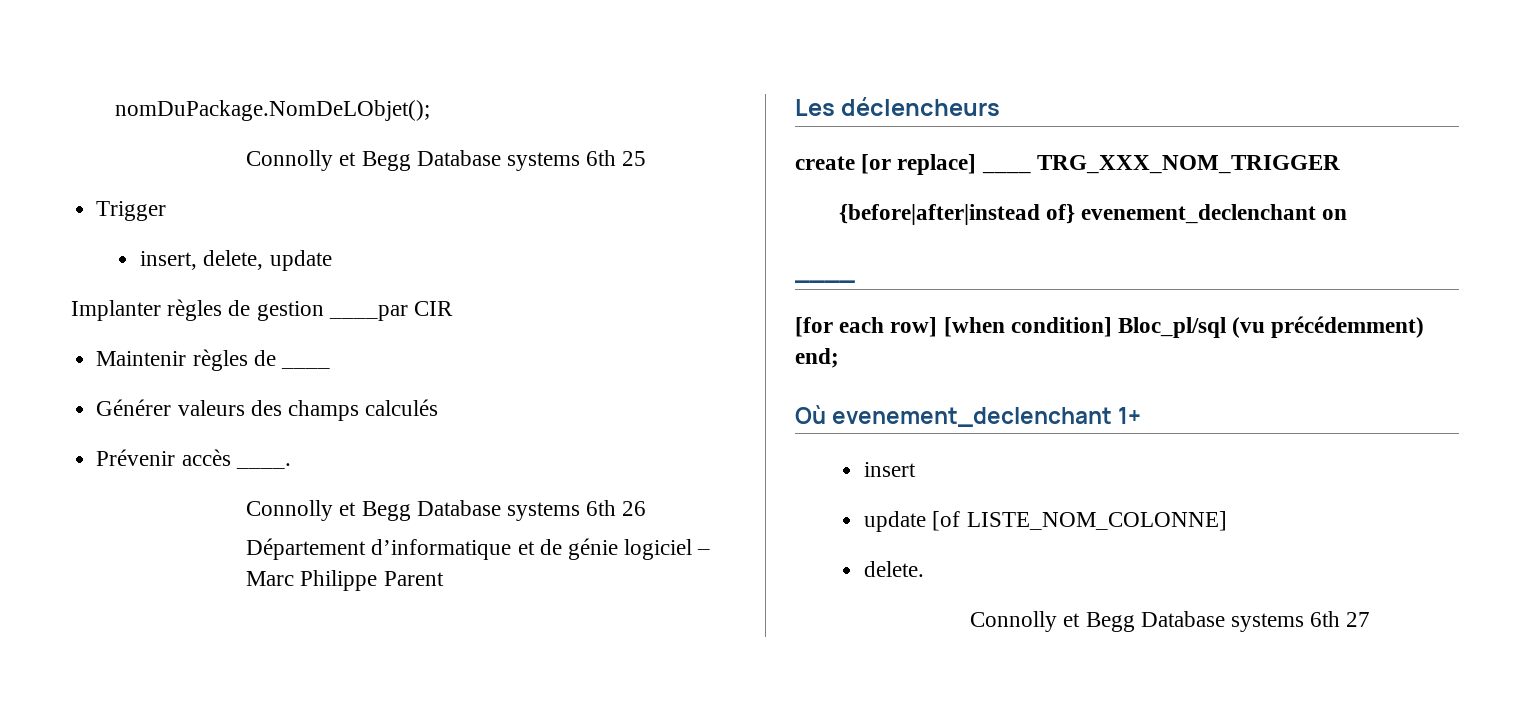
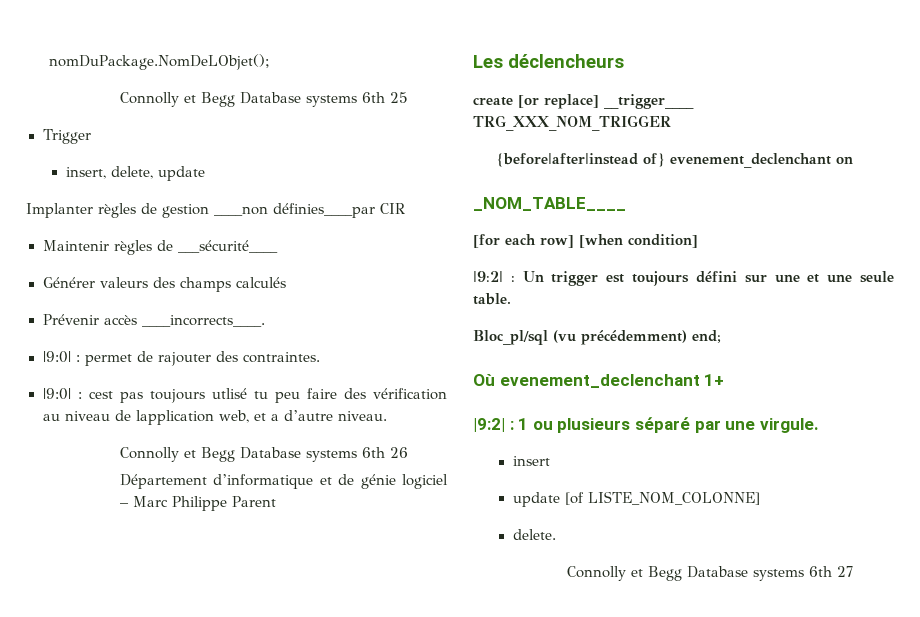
- Implanter règles de gestion ____par CIR
+ Implanter règles de gestion ____non définies____par CIR
- Maintenir règles de ____
+ Maintenir règles de ___sécurité____
- Prévenir accès ____.
+ Prévenir accès ____incorrects____.
+ |9:0| : permet de rajouter des contraintes.
+ |9:0| : cest pas toujours utlisé tu peu faire des vérification au niveau de lapplication web, et a d’autre niveau.
- create [or replace] ____ TRG_XXX_NOM_TRIGGER
+ create [or replace] __trigger____ TRG_XXX_NOM_TRIGGER
  {before|after|instead of} evenement_declenchant on
- ____
+ _NOM_TABLE____
- [for each row] [when condition] Bloc_pl/sql (vu précédemment) end;
+ [for each row] [when condition]
+ |9:2| : Un trigger est toujours défini sur une et une seule table.
+ Bloc_pl/sql (vu précédemment) end;
+ |9:2| : 1 ou plusieurs séparé par une virgule.

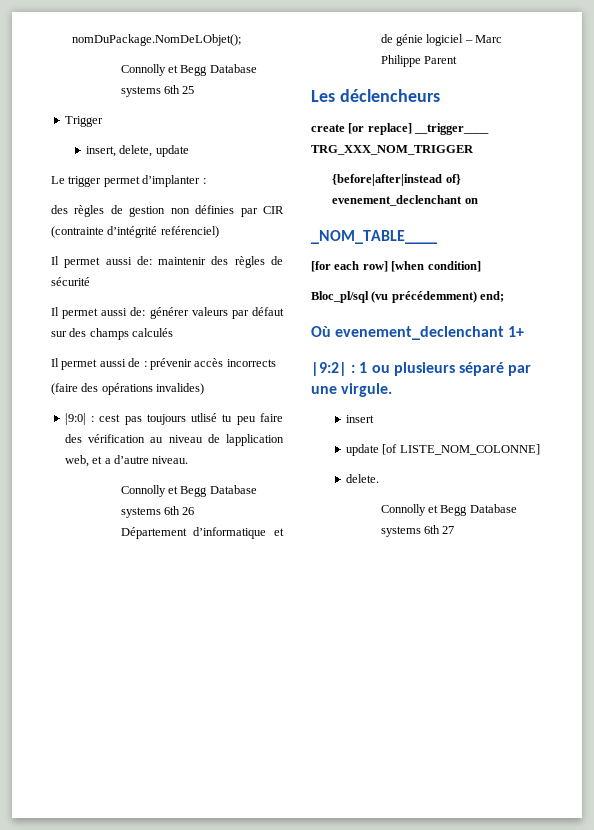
- Implanter règles de gestion ____non définies____par CIR
- Maintenir règles de ___sécurité____
- Générer valeurs des champs calculés
- Prévenir accès ____incorrects____.
- |9:0| : permet de rajouter des contraintes.
+ Le trigger permet d’implanter :
+ des règles de gestion non définies par CIR (contrainte d’intégrité reférenciel)
+ Il permet aussi de: maintenir des règles de sécurité
+ Il permet aussi de: générer valeurs par défaut sur des champs calculés
+ Il permet aussi de : prévenir accès incorrects
+ (faire des opérations invalides)
- |9:2| : Un trigger est toujours défini sur une et une seule table.

